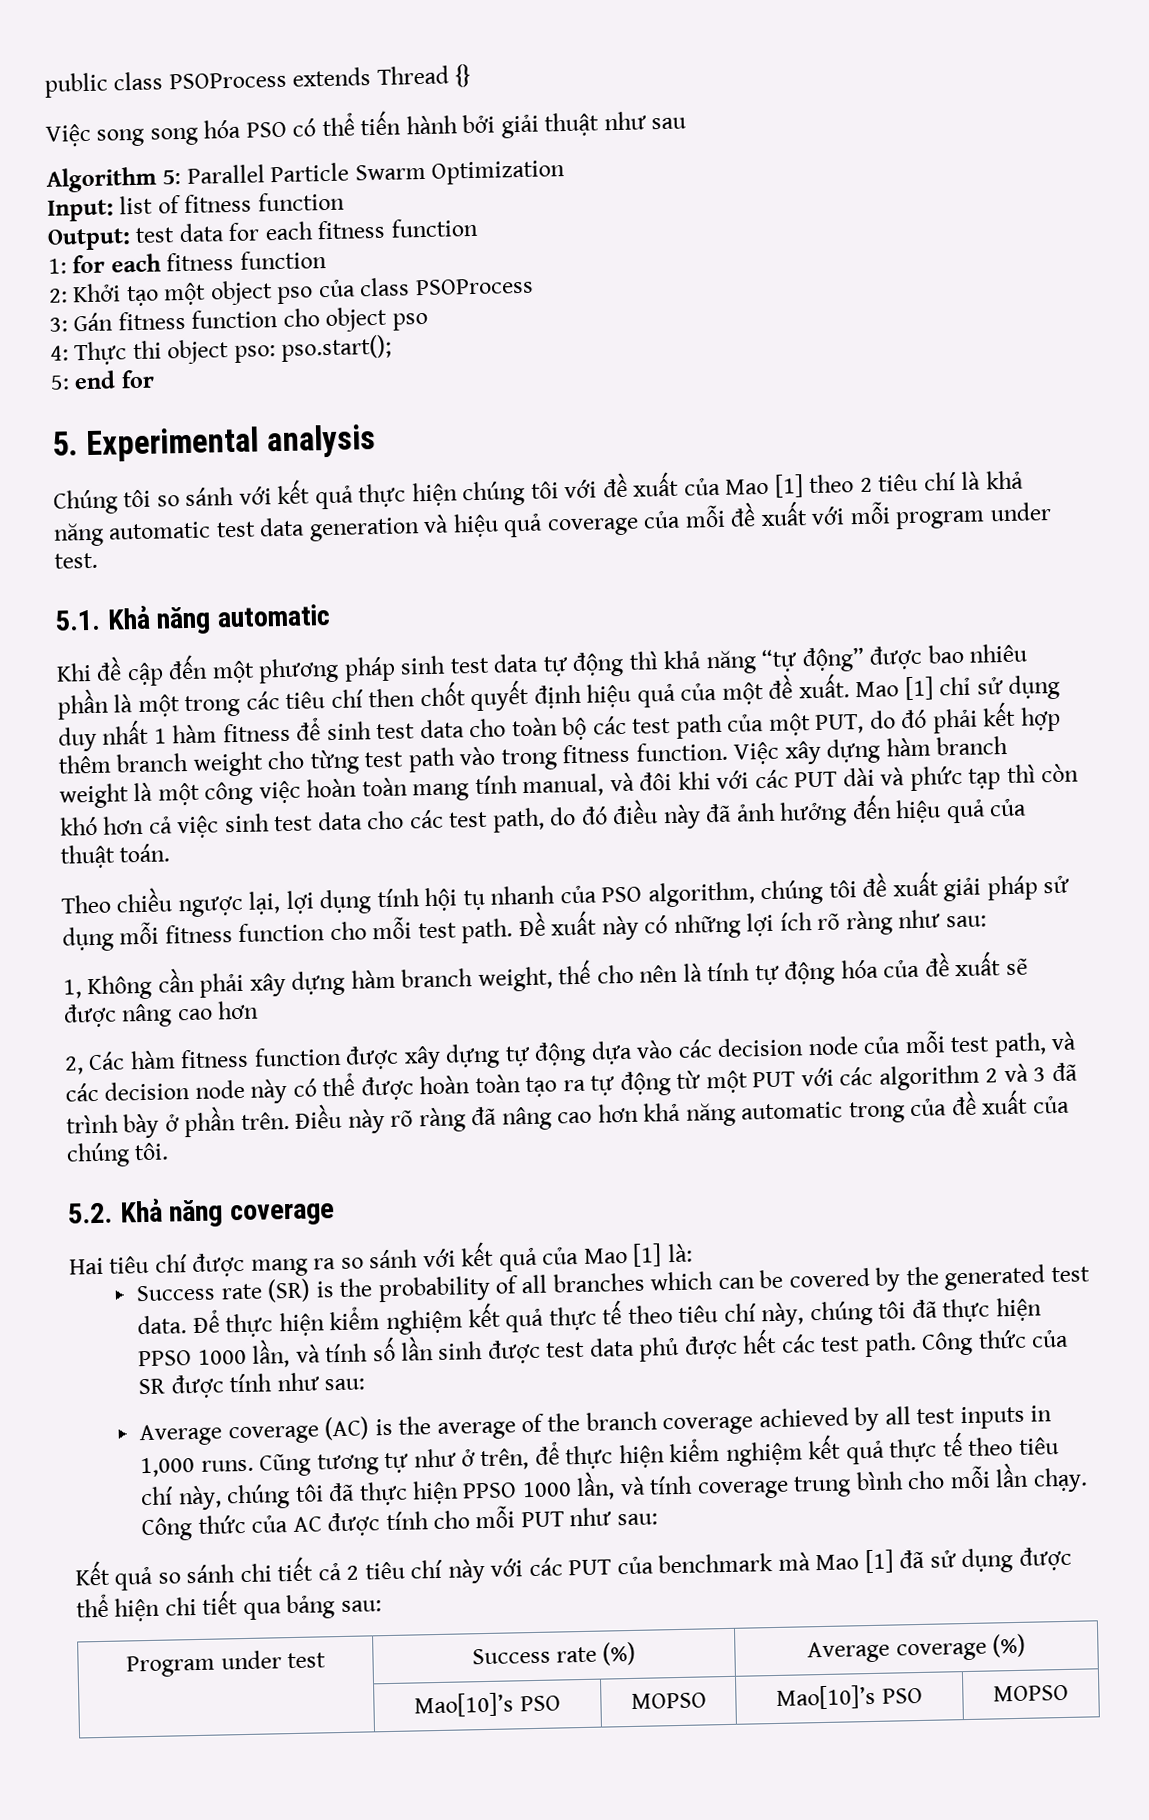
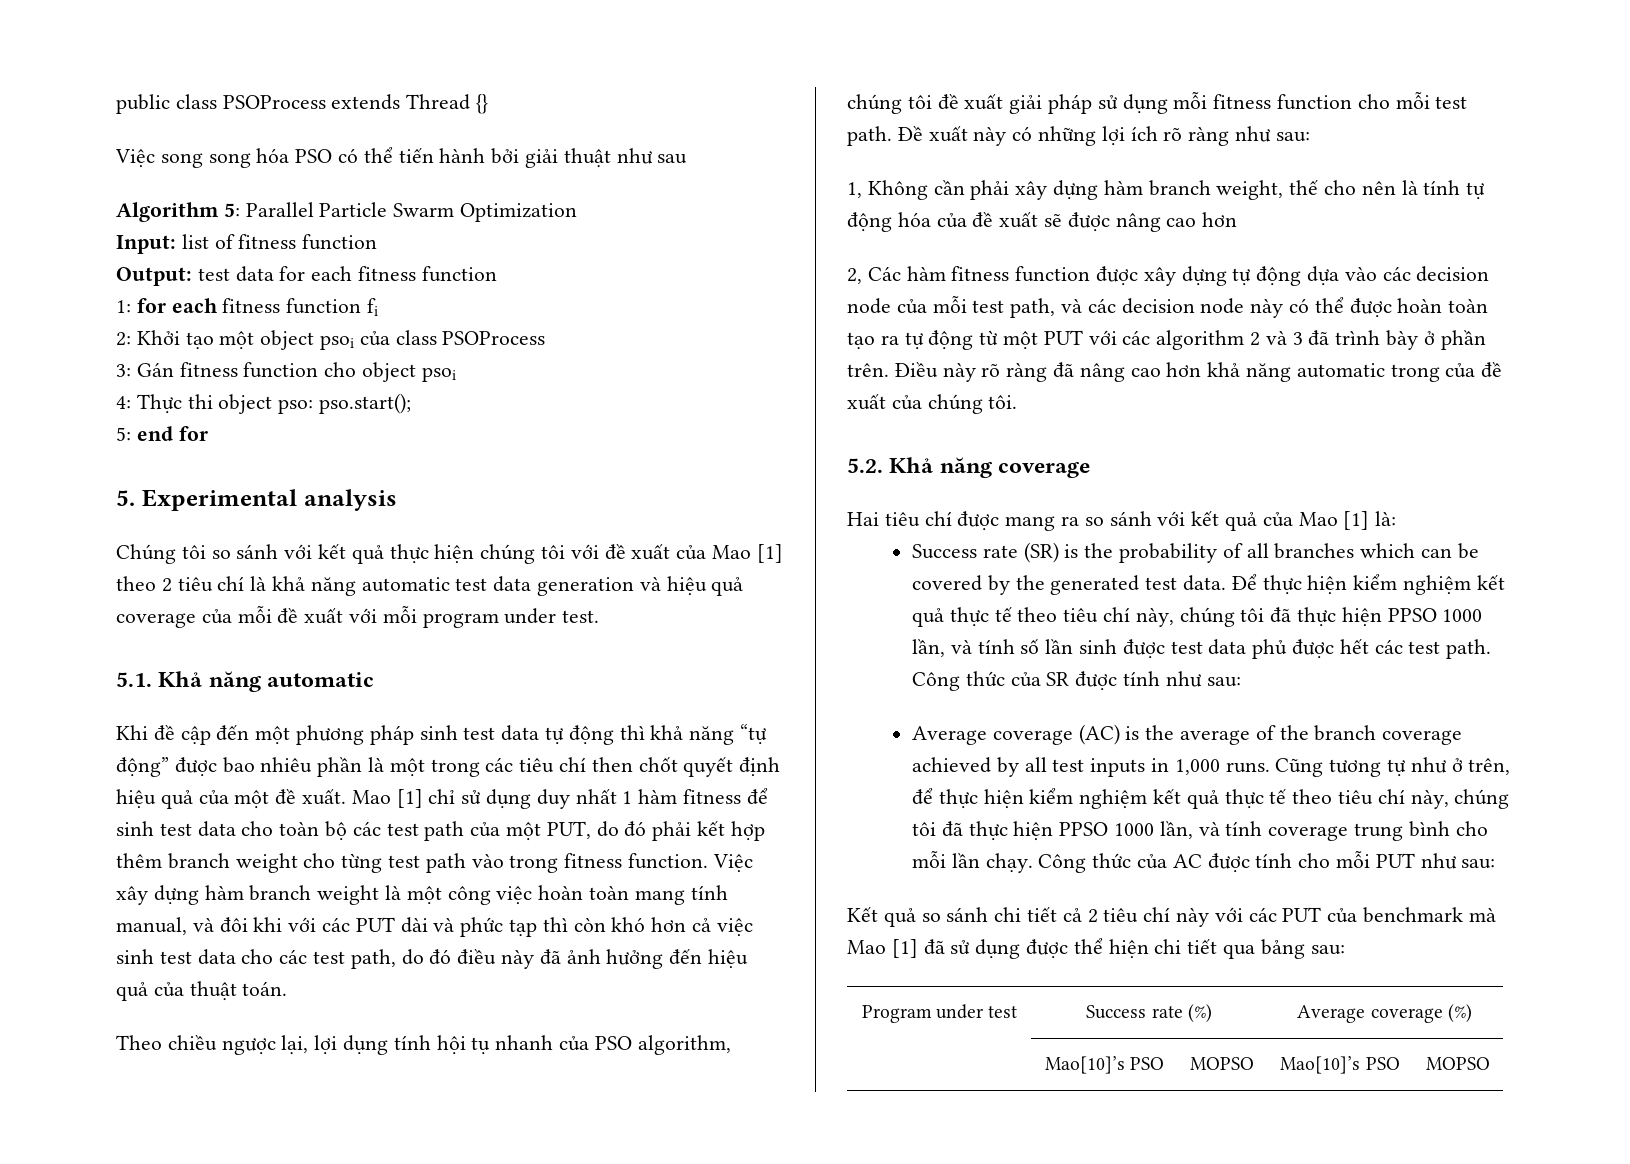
- 1: for each fitness function
+ 1: for each fitness function fi
- 2: Khởi tạo một object pso của class PSOProcess
+ 2: Khởi tạo một object psoi của class PSOProcess
- 3: Gán fitness function cho object pso
+ 3: Gán fitness function cho object psoi

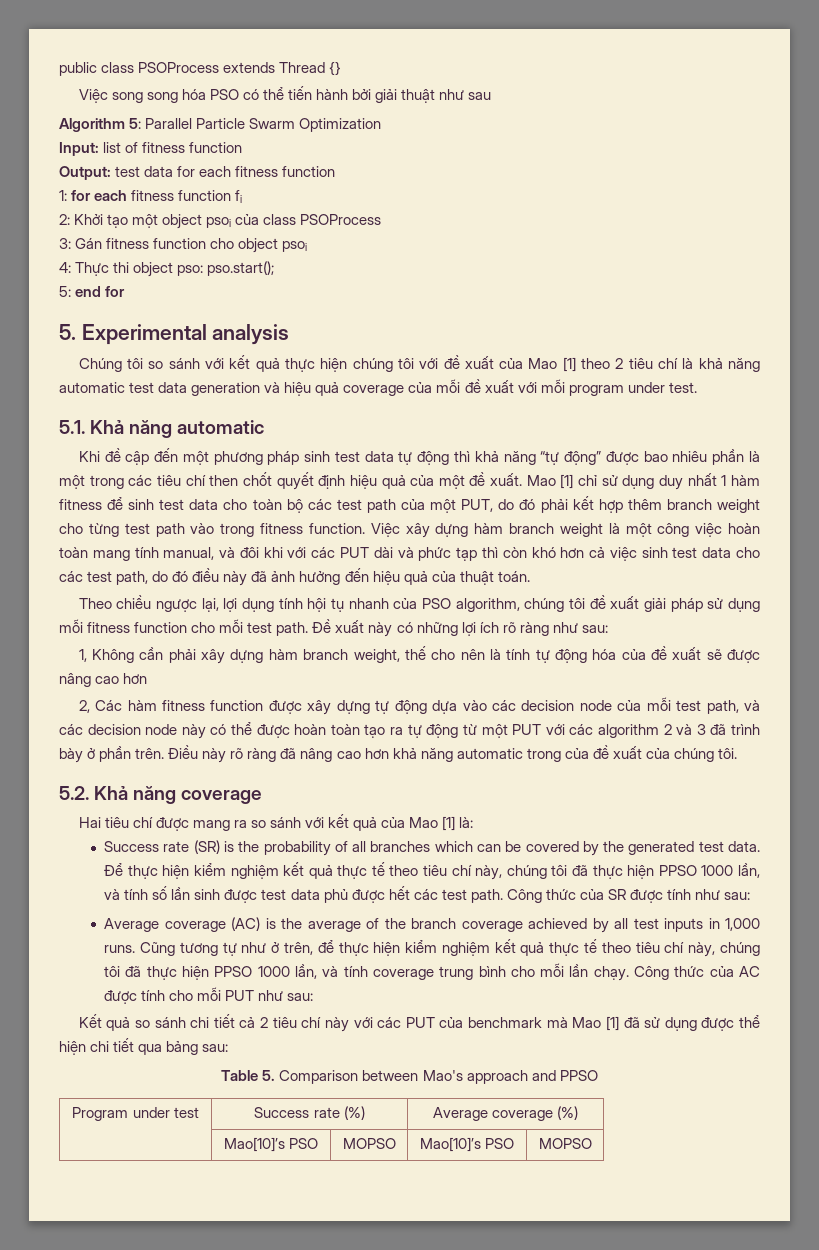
+ Table 5. Comparison between Mao's approach and PPSO

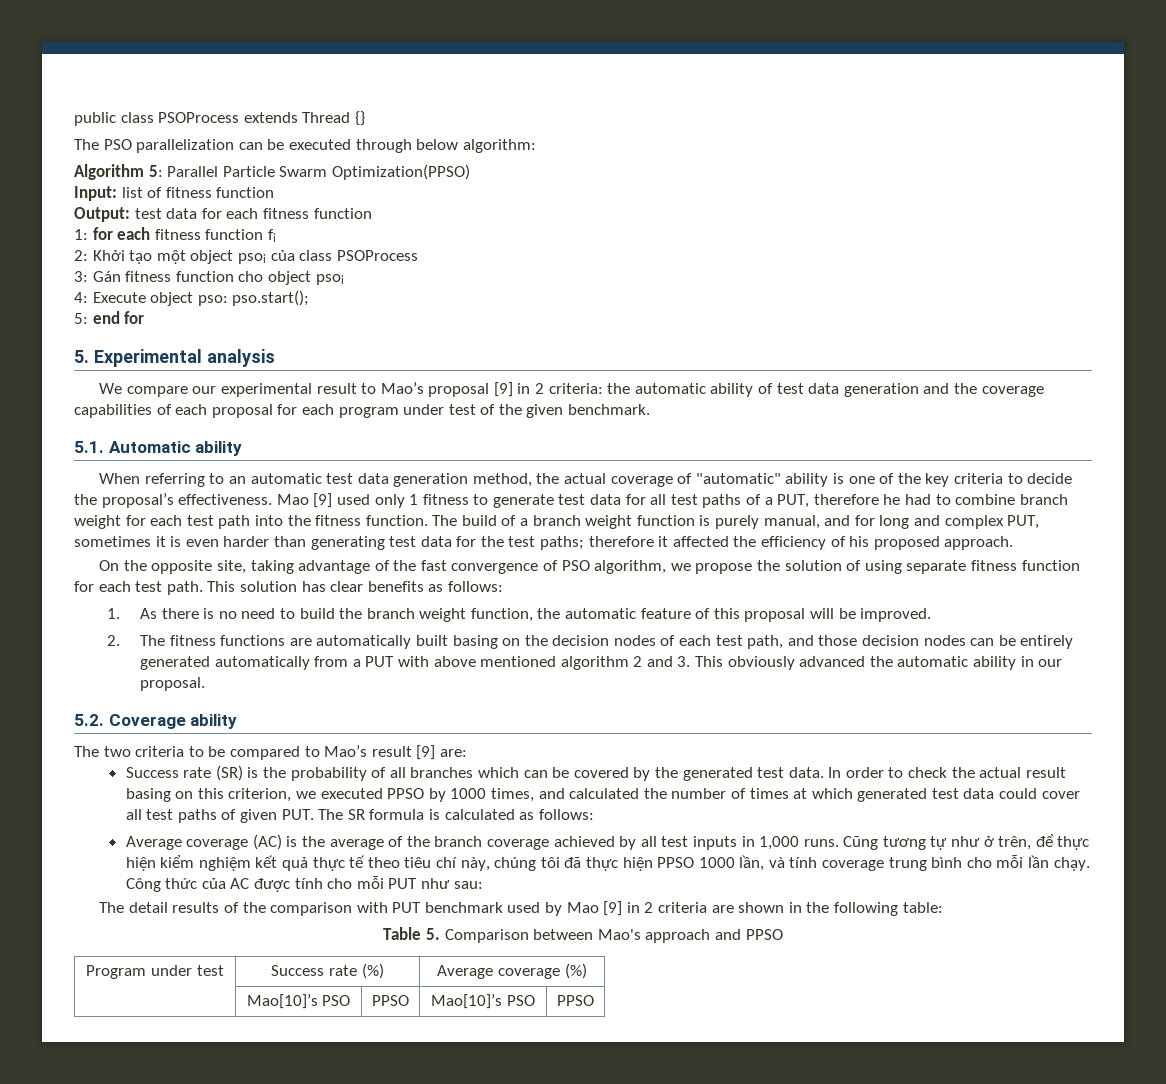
- Việc song song hóa PSO có thể tiến hành bởi giải thuật như sau
+ The PSO parallelization can be executed through below algorithm:
- Algorithm 5: Parallel Particle Swarm Optimization
+ Algorithm 5: Parallel Particle Swarm Optimization(PPSO)
- 4: Thực thi object pso: pso.start();
+ 4: Execute object pso: pso.start();
- Chúng tôi so sánh với kết quả thực hiện chúng tôi với đề xuất của Mao [1] theo 2 tiêu chí là khả năng automatic test data generation và hiệu quả coverage của mỗi đề xuất với mỗi program under test.
- 5.1. Khả năng automatic
- Khi đề cập đến một phương pháp sinh test data tự động thì khả năng “tự động” được bao nhiêu phần là một trong các tiêu chí then chốt quyết định hiệu quả của một đề xuất. Mao [1] chỉ sử dụng duy nhất 1 hàm fitness để sinh test data cho toàn bộ các test path của một PUT, do đó phải kết hợp thêm branch weight cho từng test path vào trong fitness function. Việc xây dựng hàm branch weight là một công việc hoàn toàn mang tính manual, và đôi khi với các PUT dài và phức tạp thì còn khó hơn cả việc sinh test data cho các test path, do đó điều này đã ảnh hưởng đến hiệu quả của thuật toán.
- Theo chiều ngược lại, lợi dụng tính hội tụ nhanh của PSO algorithm, chúng tôi đề xuất giải pháp sử dụng mỗi fitness function cho mỗi test path. Đề xuất này có những lợi ích rõ ràng như sau:
- 1, Không cần phải xây dựng hàm branch weight, thế cho nên là tính tự động hóa của đề xuất sẽ được nâng cao hơn
- 2, Các hàm fitness function được xây dựng tự động dựa vào các decision node của mỗi test path, và các decision node này có thể được hoàn toàn tạo ra tự động từ một PUT với các algorithm 2 và 3 đã trình bày ở phần trên. Điều này rõ ràng đã nâng cao hơn khả năng automatic trong của đề xuất của chúng tôi.
- 5.2. Khả năng coverage
- Hai tiêu chí được mang ra so sánh với kết quả của Mao [1] là:
+ We compare our experimental result to Mao’s proposal [9] in 2 criteria: the automatic ability of test data generation and the coverage capabilities of each proposal for each program under test of the given benchmark.
+ 5.1. Automatic ability
+ When referring to an automatic test data generation method, the actual coverage of "automatic" ability is one of the key criteria to decide the proposal’s effectiveness. Mao [9] used only 1 fitness to generate test data for all test paths of a PUT, therefore he had to combine branch weight for each test path into the fitness function. The build of a branch weight function is purely manual, and for long and complex PUT, sometimes it is even harder than generating test data for the test paths; therefore it affected the efficiency of his proposed approach.
+ On the opposite site, taking advantage of the fast convergence of PSO algorithm, we propose the solution of using separate fitness function for each test path. This solution has clear benefits as follows:
+ 1. As there is no need to build the branch weight function, the automatic feature of this proposal will be improved.
+ 2. The fitness functions are automatically built basing on the decision nodes of each test path, and those decision nodes can be entirely generated automatically from a PUT with above mentioned algorithm 2 and 3. This obviously advanced the automatic ability in our proposal.
+ 5.2. Coverage ability
+ The two criteria to be compared to Mao’s result [9] are:
- Để thực hiện kiểm nghiệm kết quả thực tế theo tiêu chí này, chúng tôi đã thực hiện PPSO 1000 lần, và tính số lần sinh được test data phủ được hết các test path. Công thức của SR được tính như sau:
+ In order to check the actual result basing on this criterion, we executed PPSO by 1000 times, and calculated the number of times at which generated test data could cover all test paths of given PUT. The SR formula is calculated as follows:
- Kết quả so sánh chi tiết cả 2 tiêu chí này với các PUT của benchmark mà Mao [1] đã sử dụng được thể hiện chi tiết qua bảng sau:
+ The detail results of the comparison with PUT benchmark used by Mao [9] in 2 criteria are shown in the following table:
- | Mao[10]’s PSO | MOPSO | Mao[10]’s PSO | MOPSO
+ | Mao[10]’s PSO | PPSO | Mao[10]’s PSO | PPSO

